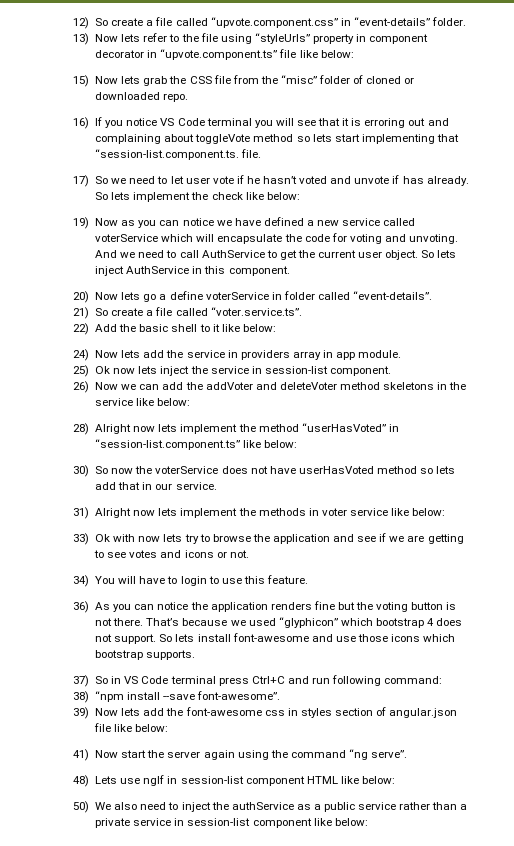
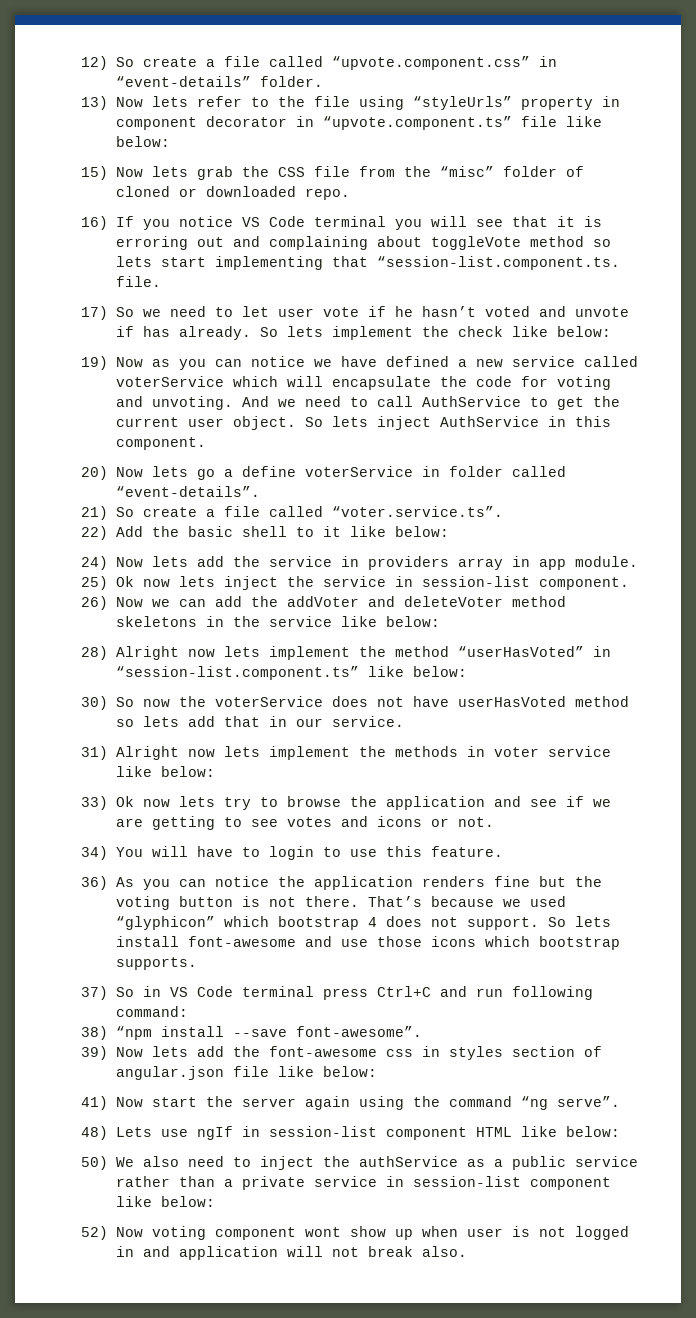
- 33) Ok with now lets try to browse the application and see if we are getting to see votes and icons or not.
+ 33) Ok now lets try to browse the application and see if we are getting to see votes and icons or not.
+ 52) Now voting component wont show up when user is not logged in and application will not break also.

